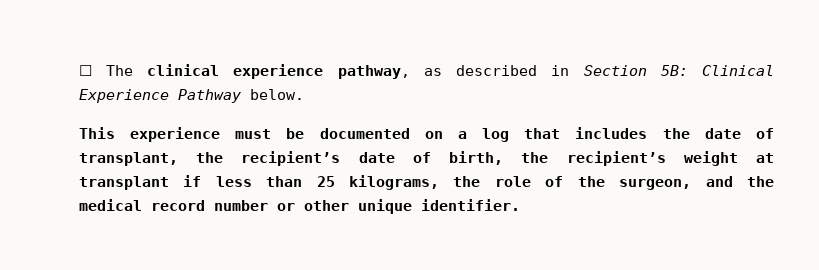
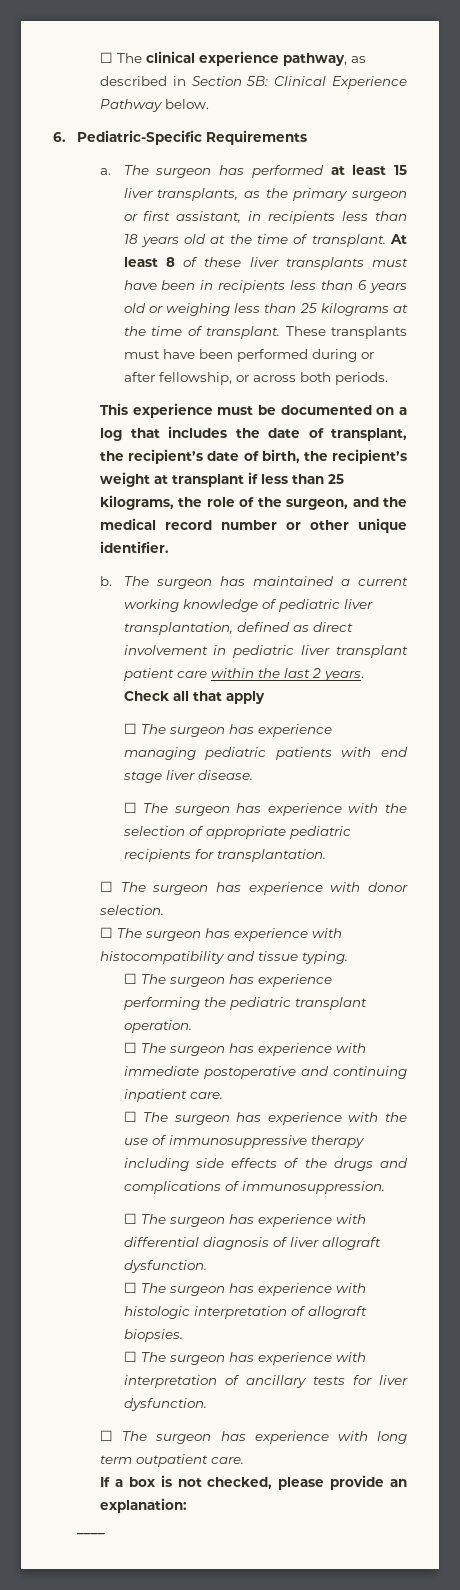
+ 6. Pediatric-Specific Requirements
+ a. The surgeon has performed at least 15 liver transplants, as the primary surgeon or first assistant, in recipients less than 18 years old at the time of transplant. At least 8 of these liver transplants must have been in recipients less than 6 years old or weighing less than 25 kilograms at the time of transplant. These transplants must have been performed during or after fellowship, or across both periods.
+ b. The surgeon has maintained a current working knowledge of pediatric liver transplantation, defined as direct involvement in pediatric liver transplant patient care within the last 2 years. Check all that apply
+ ☐ The surgeon has experience managing pediatric patients with end stage liver disease.
+ ☐ The surgeon has experience with the selection of appropriate pediatric recipients for transplantation.
+ ☐ The surgeon has experience with donor selection.
+ ☐ The surgeon has experience with histocompatibility and tissue typing.
+ ☐ The surgeon has experience performing the pediatric transplant operation.
+ ☐ The surgeon has experience with immediate postoperative and continuing inpatient care.
+ ☐ The surgeon has experience with the use of immunosuppressive therapy including side effects of the drugs and complications of immunosuppression.
+ ☐ The surgeon has experience with differential diagnosis of liver allograft dysfunction.
+ ☐ The surgeon has experience with histologic interpretation of allograft biopsies.
+ ☐ The surgeon has experience with interpretation of ancillary tests for liver dysfunction.
+ ☐ The surgeon has experience with long term outpatient care.
+ If a box is not checked, please provide an explanation:
+ ____

